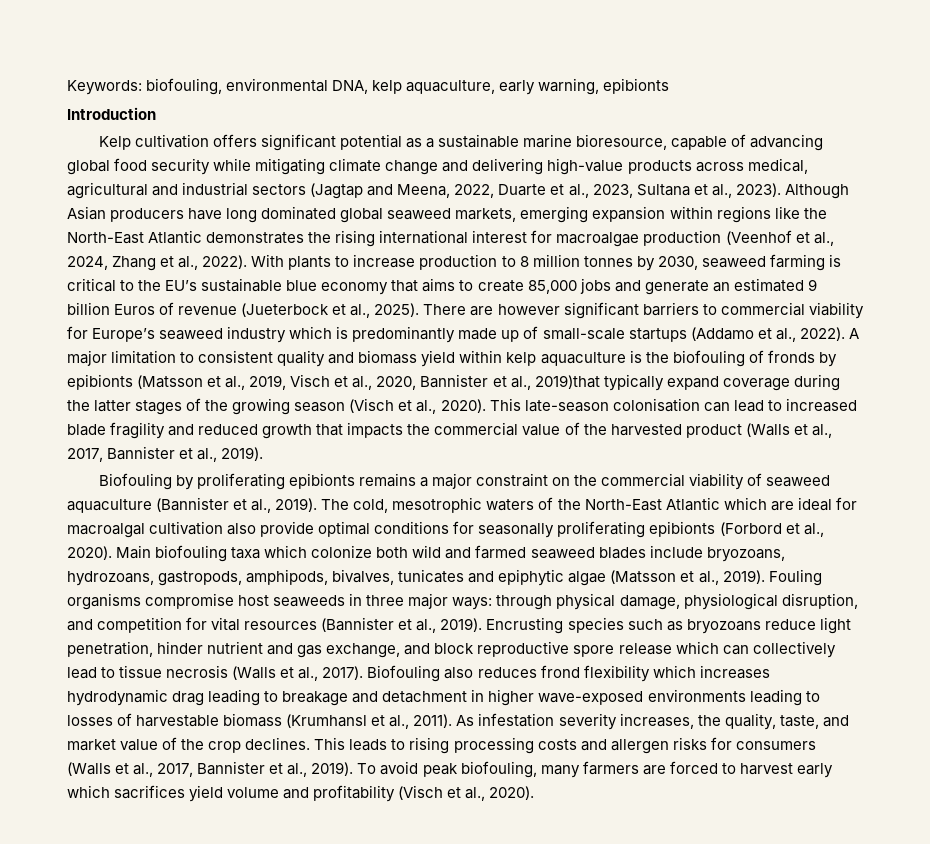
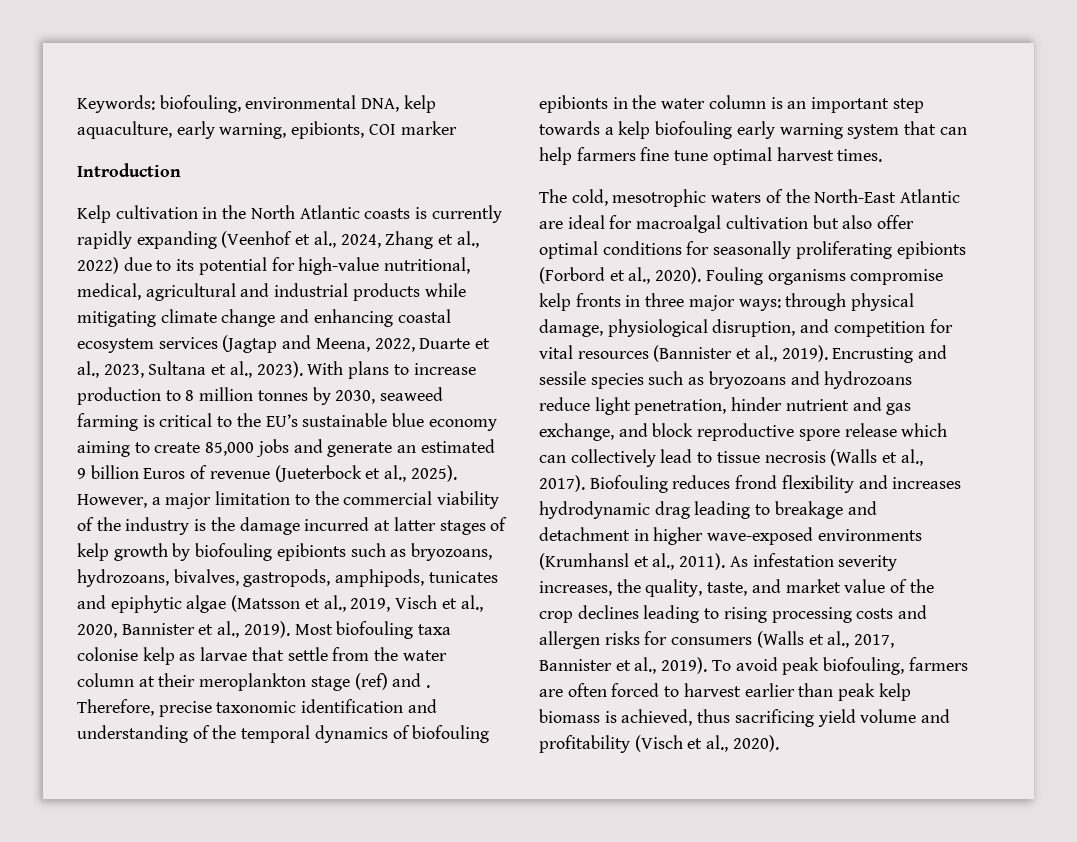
- Keywords: biofouling, environmental DNA, kelp aquaculture, early warning, epibionts
+ Keywords: biofouling, environmental DNA, kelp aquaculture, early warning, epibionts, COI marker
- Kelp cultivation offers significant potential as a sustainable marine bioresource, capable of advancing global food security while mitigating climate change and delivering high-value products across medical, agricultural and industrial sectors (Jagtap and Meena, 2022, Duarte et al., 2023, Sultana et al., 2023).
+ Kelp cultivation in the North Atlantic coasts is currently rapidly expanding (Veenhof et al., 2024, Zhang et al., 2022) due to its potential for high-value nutritional, medical, agricultural and industrial products while mitigating climate change and enhancing coastal ecosystem services (Jagtap and Meena, 2022, Duarte et al., 2023, Sultana et al., 2023).
- Although Asian producers have long dominated global seaweed markets, emerging expansion within regions like the North-East Atlantic demonstrates the rising international interest for macroalgae production (Veenhof et al., 2024, Zhang et al., 2022). With plants to increase production to 8 million tonnes by 2030, seaweed farming is critical to the EU’s sustainable blue economy that aims to create 85,000 jobs and generate an estimated 9 billion Euros of revenue (Jueterbock et al., 2025).
+ With plans to increase production to 8 million tonnes by 2030, seaweed farming is critical to the EU’s sustainable blue economy aiming to create 85,000 jobs and generate an estimated 9 billion Euros of revenue (Jueterbock et al., 2025).
- There are however significant barriers to commercial viability for Europe’s seaweed industry which is predominantly made up of small-scale startups (Addamo et al., 2022). A major limitation to consistent quality and biomass yield within kelp aquaculture is the biofouling of fronds by epibionts (Matsson et al., 2019, Visch et al., 2020, Bannister et al., 2019)that typically expand coverage during the latter stages of the growing season (Visch et al., 2020). This late-season colonisation can lead to increased blade fragility and reduced growth that impacts the commercial value of the harvested product (Walls et al., 2017, Bannister et al., 2019).
- Biofouling by proliferating epibionts remains a major constraint on the commercial viability of seaweed aquaculture (Bannister et al., 2019). The cold, mesotrophic waters of the North-East Atlantic which are ideal for macroalgal cultivation also provide optimal conditions for seasonally proliferating epibionts (Forbord et al., 2020).
+ However, a major limitation to the commercial viability of the industry is the damage incurred at latter stages of kelp growth by biofouling epibionts such as bryozoans, hydrozoans, bivalves, gastropods, amphipods, tunicates and epiphytic algae (Matsson et al., 2019, Visch et al., 2020, Bannister et al., 2019). Most biofouling taxa colonise kelp as larvae that settle from the water column at their meroplankton stage (ref) and . Therefore, precise taxonomic identification and understanding of the temporal dynamics of biofouling epibionts in the water column is an important step towards a kelp biofouling early warning system that can help farmers fine tune optimal harvest times.
+ The cold, mesotrophic waters of the North-East Atlantic are ideal for macroalgal cultivation but also offer optimal conditions for seasonally proliferating epibionts (Forbord et al., 2020).
- Main biofouling taxa which colonize both wild and farmed seaweed blades include bryozoans, hydrozoans, gastropods, amphipods, bivalves, tunicates and epiphytic algae (Matsson et al., 2019).
- Fouling organisms compromise host seaweeds in three major ways: through physical damage, physiological disruption, and competition for vital resources (Bannister et al., 2019).
+ Fouling organisms compromise kelp fronts in three major ways: through physical damage, physiological disruption, and competition for vital resources (Bannister et al., 2019).
- Encrusting species such as bryozoans reduce light penetration, hinder nutrient and gas exchange, and block reproductive spore release which can collectively lead to tissue necrosis (Walls et al., 2017).
+ Encrusting and sessile species such as bryozoans and hydrozoans reduce light penetration, hinder nutrient and gas exchange, and block reproductive spore release which can collectively lead to tissue necrosis (Walls et al., 2017).
- Biofouling also reduces frond flexibility which increases hydrodynamic drag leading to breakage and detachment in higher wave-exposed environments leading to losses of harvestable biomass (Krumhansl et al., 2011).
+ Biofouling reduces frond flexibility and increases hydrodynamic drag leading to breakage and detachment in higher wave-exposed environments (Krumhansl et al., 2011).
- As infestation severity increases, the quality, taste, and market value of the crop declines. This leads to rising processing costs and allergen risks for consumers (Walls et al., 2017, Bannister et al., 2019).
+ As infestation severity increases, the quality, taste, and market value of the crop declines leading to rising processing costs and allergen risks for consumers (Walls et al., 2017, Bannister et al., 2019).
- To avoid peak biofouling, many farmers are forced to harvest early which sacrifices yield volume and profitability (Visch et al., 2020).
+ To avoid peak biofouling, farmers are often forced to harvest earlier than peak kelp biomass is achieved, thus sacrificing yield volume and profitability (Visch et al., 2020).

